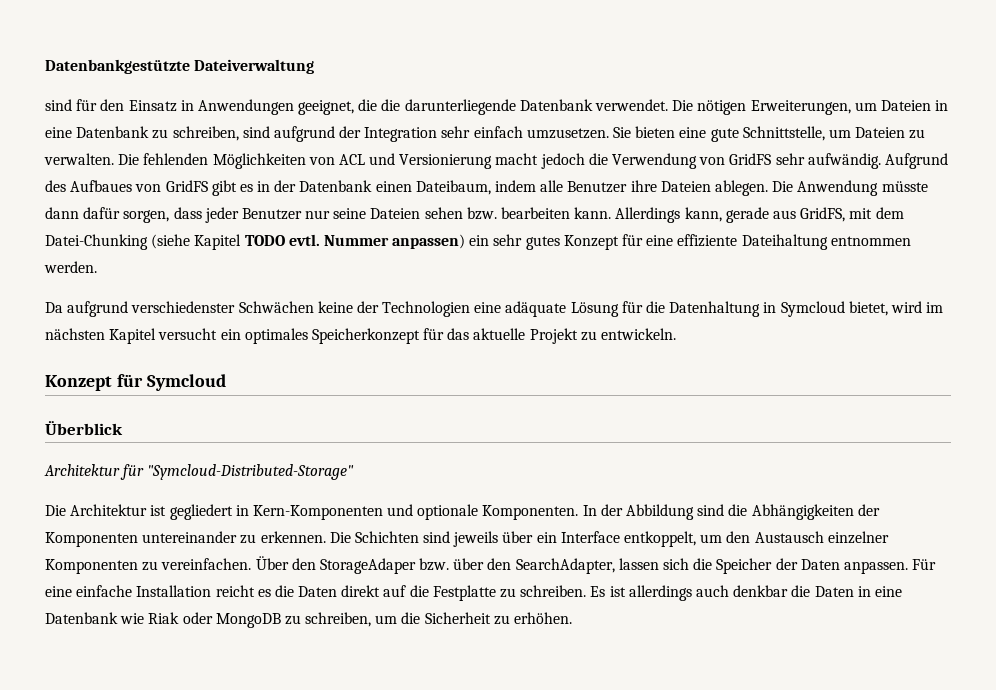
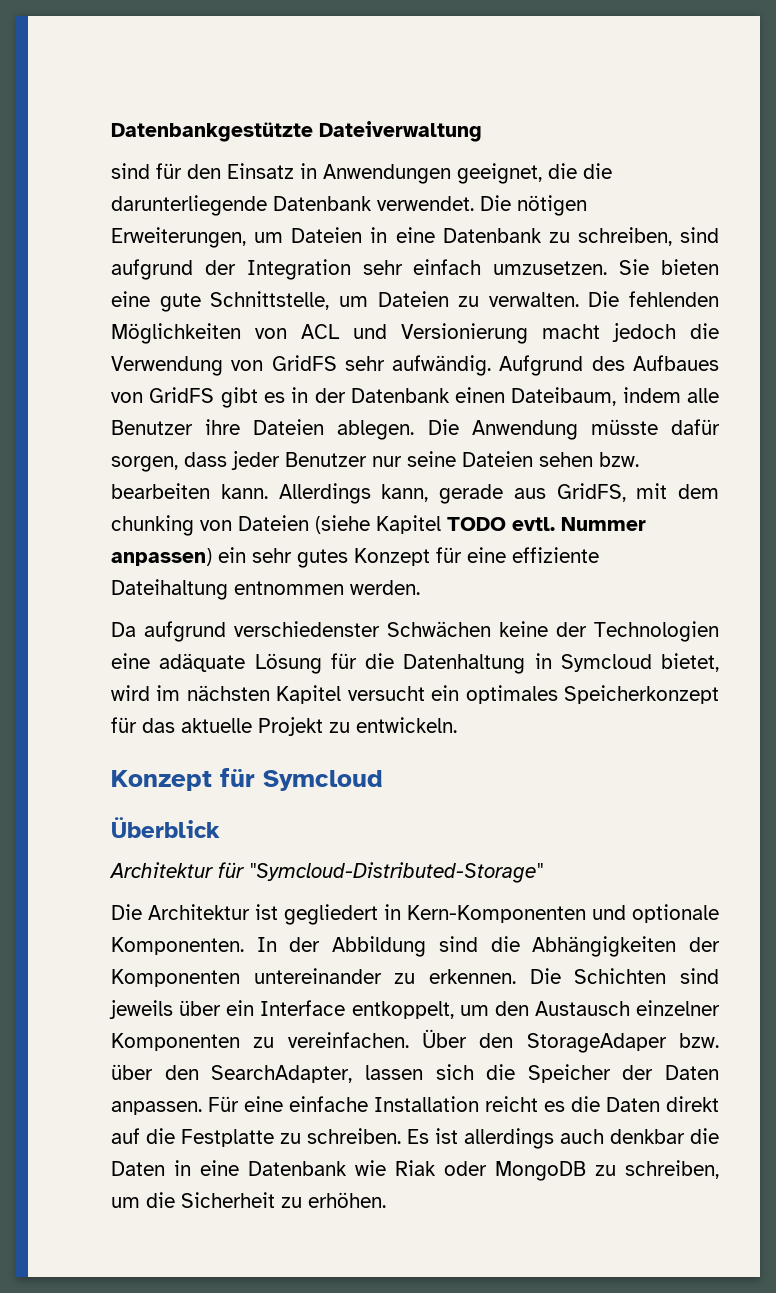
- Die Anwendung müsste dann dafür sorgen, dass jeder Benutzer nur seine Dateien sehen bzw. bearbeiten kann.
+ Die Anwendung müsste dafür sorgen, dass jeder Benutzer nur seine Dateien sehen bzw. bearbeiten kann.
- Allerdings kann, gerade aus GridFS, mit dem Datei-Chunking (siehe Kapitel TODO evtl.
+ Allerdings kann, gerade aus GridFS, mit dem chunking von Dateien (siehe Kapitel TODO evtl.

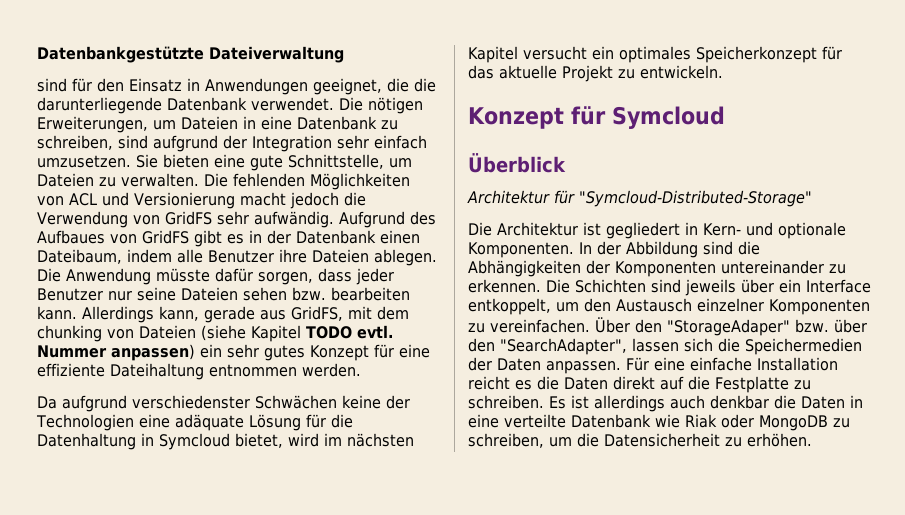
- Die Architektur ist gegliedert in Kern-Komponenten und optionale Komponenten.
+ Die Architektur ist gegliedert in Kern- und optionale Komponenten.
- Über den StorageAdaper bzw. über den SearchAdapter, lassen sich die Speicher der Daten anpassen.
+ Über den "StorageAdaper" bzw. über den "SearchAdapter", lassen sich die Speichermedien der Daten anpassen.
- Es ist allerdings auch denkbar die Daten in eine Datenbank wie Riak oder MongoDB zu schreiben, um die Sicherheit zu erhöhen.
+ Es ist allerdings auch denkbar die Daten in eine verteilte Datenbank wie Riak oder MongoDB zu schreiben, um die Datensicherheit zu erhöhen.

